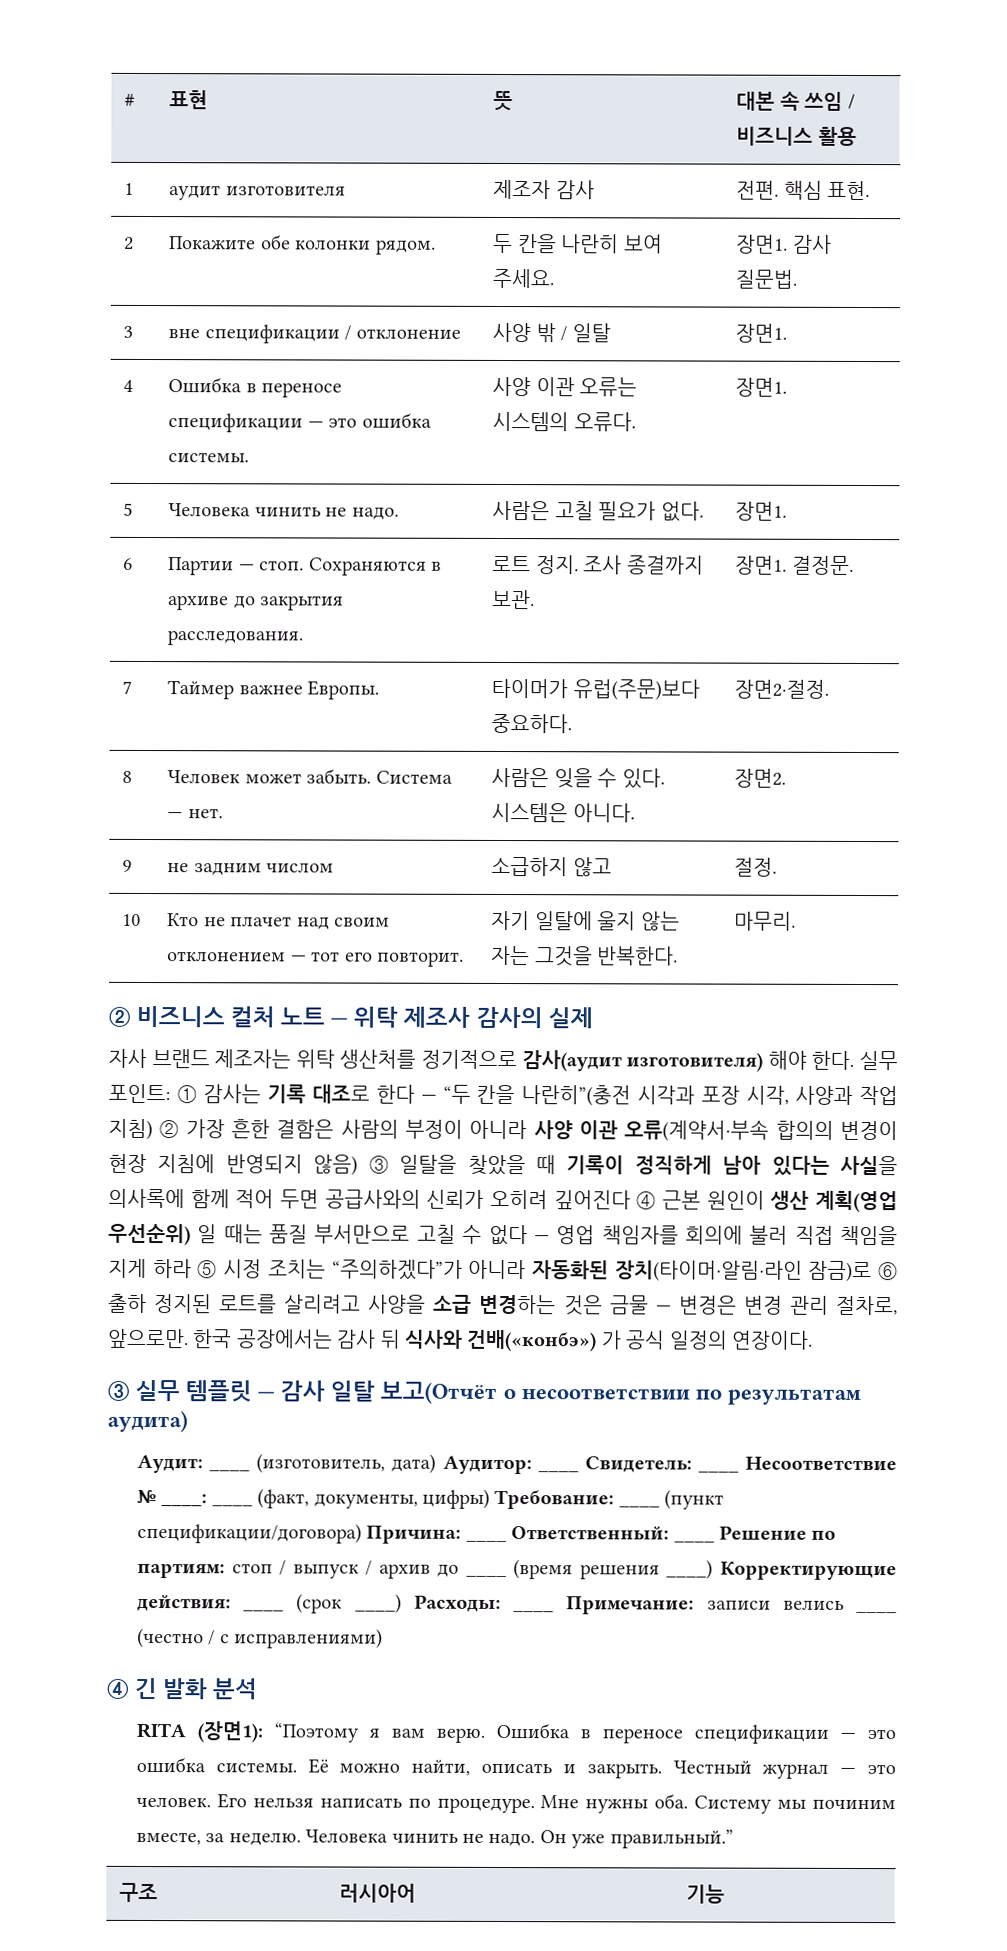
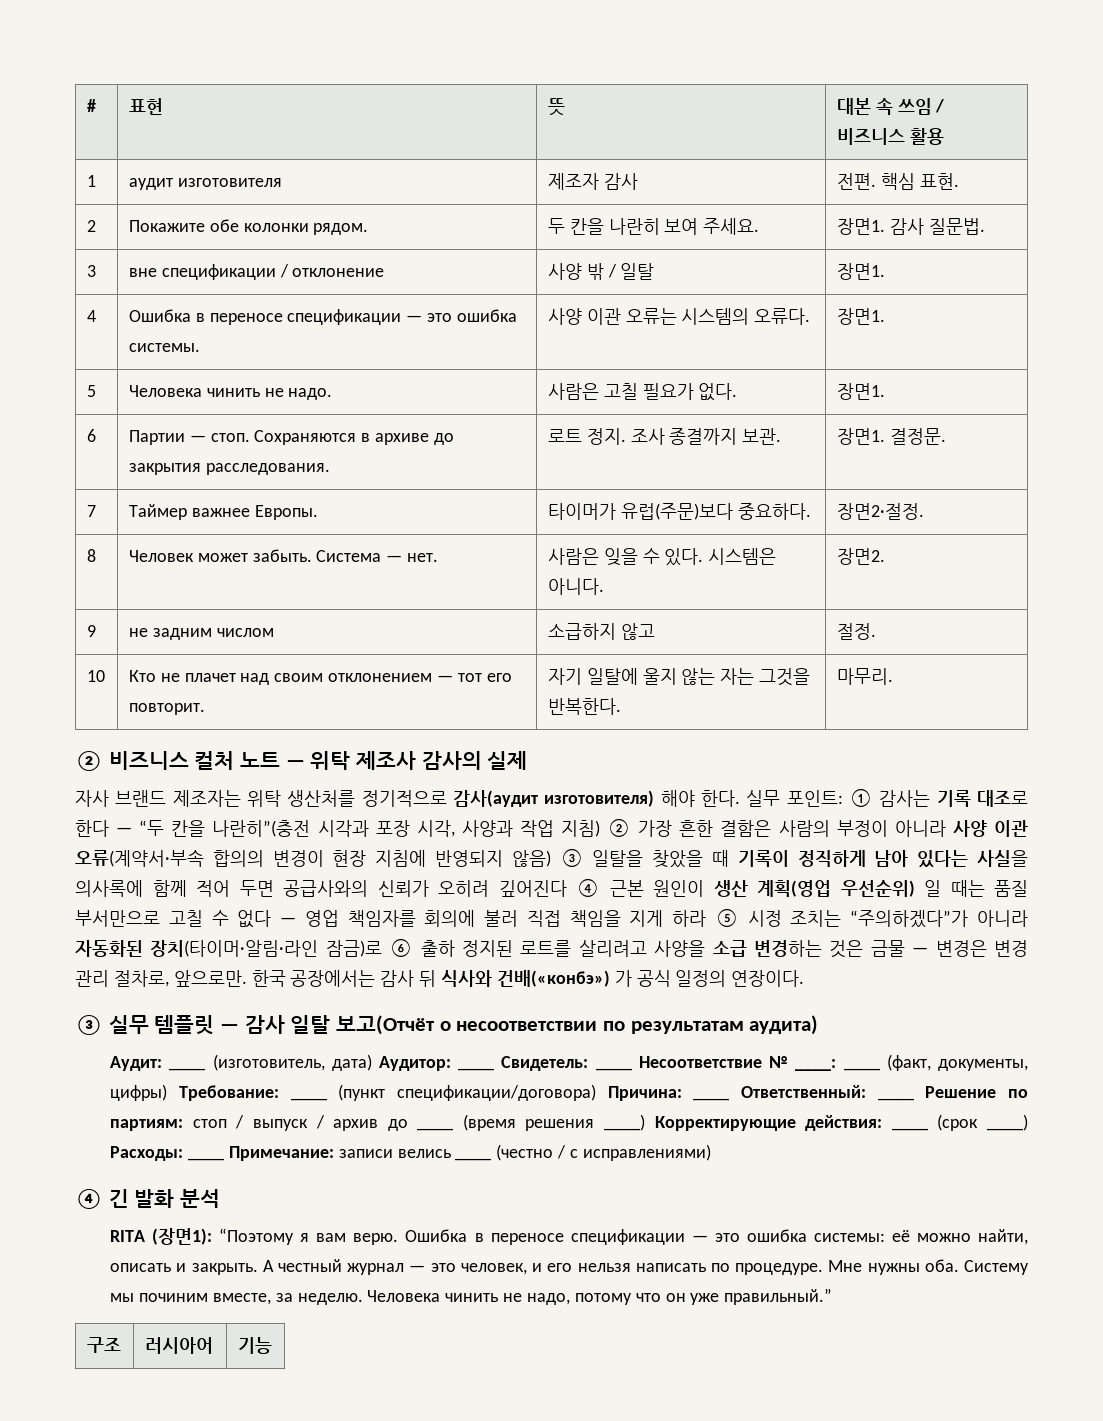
- Ошибка в переносе спецификации — это ошибка системы. Её можно найти, описать и закрыть.
+ Ошибка в переносе спецификации — это ошибка системы: её можно найти, описать и закрыть.
- Честный журнал — это человек. Его нельзя написать по процедуре.
+ А честный журнал — это человек, и его нельзя написать по процедуре.
- Человека чинить не надо. Он уже правильный.”
+ Человека чинить не надо, потому что он уже правильный.”

